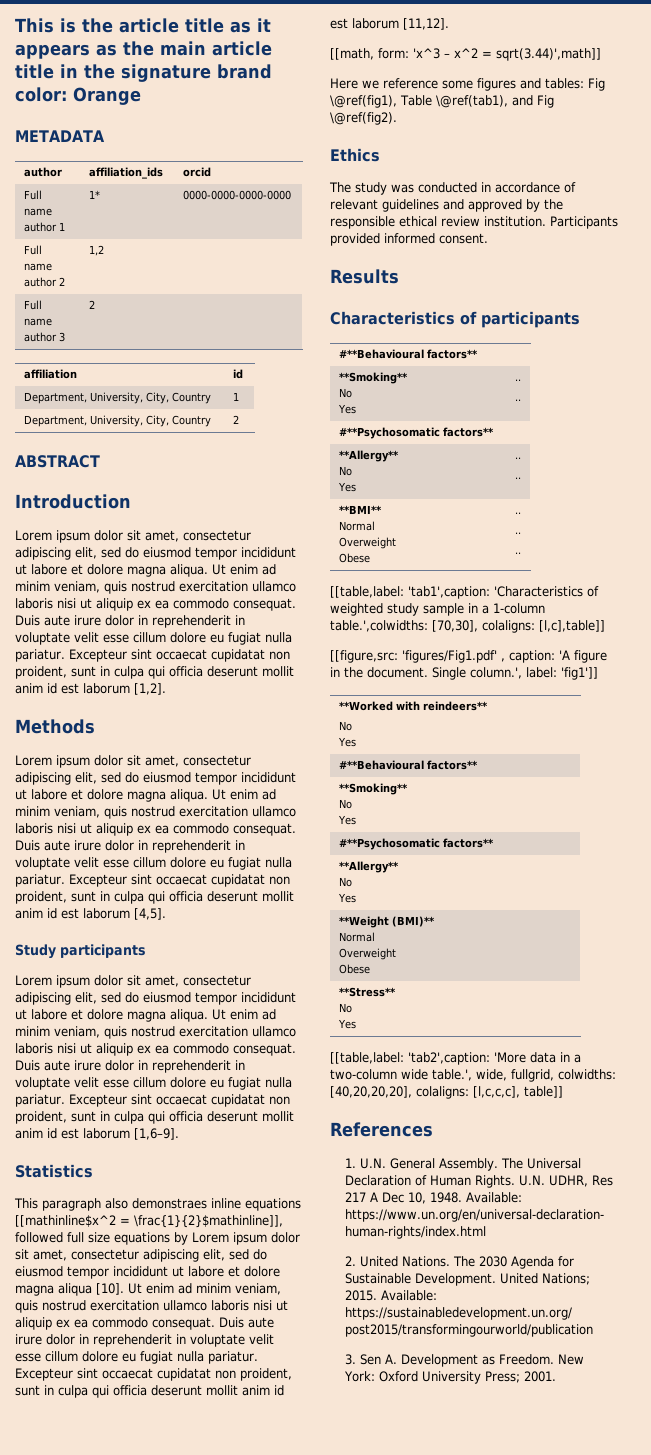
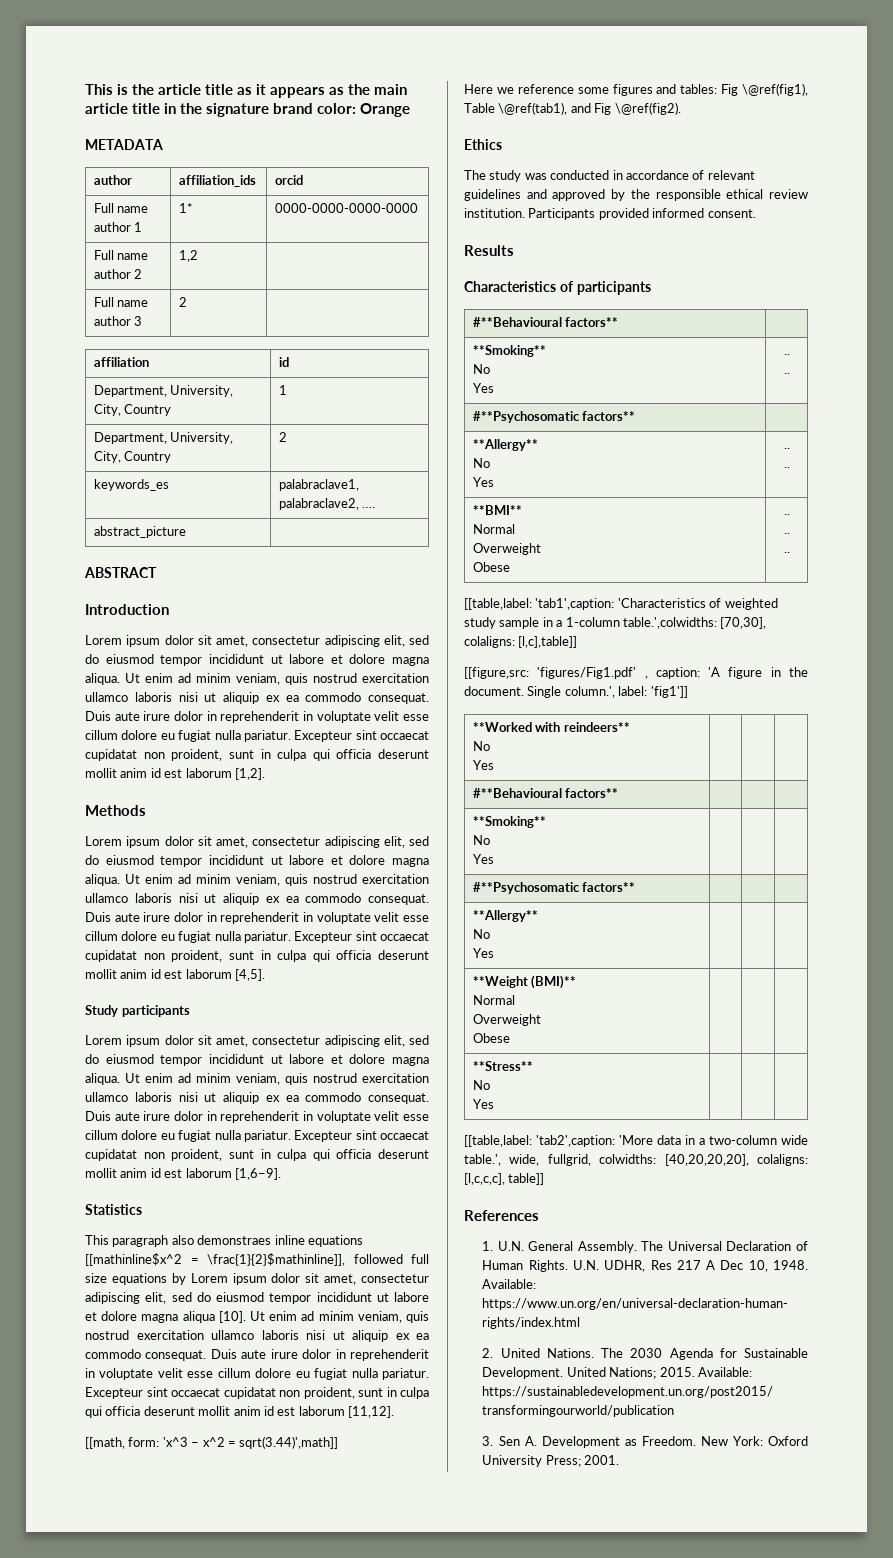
+ keywords_es | palabraclave1, palabraclave2, ….
+ abstract_picture |

